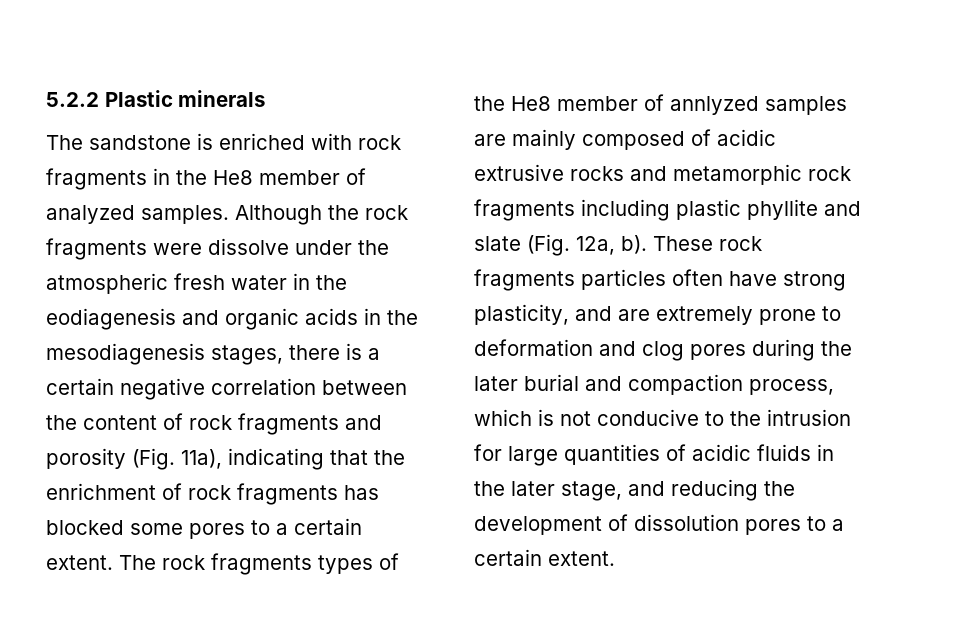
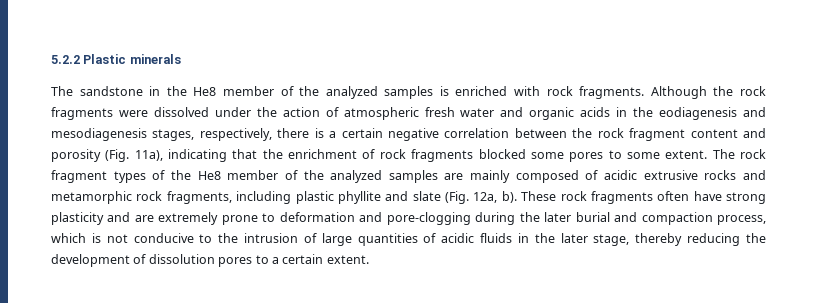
- The sandstone is enriched with rock fragments in the He8 member of analyzed samples.
+ The sandstone in the He8 member of the analyzed samples is enriched with rock fragments.
- Although the rock fragments were dissolve under the atmospheric fresh water in the eodiagenesis and organic acids in the mesodiagenesis stages, there is a certain negative correlation between the content of rock fragments and porosity (Fig. 11a), indicating that the enrichment of rock fragments has blocked some pores to a certain extent.
+ Although the rock fragments were dissolved under the action of atmospheric fresh water and organic acids in the eodiagenesis and mesodiagenesis stages, respectively, there is a certain negative correlation between the rock fragment content and porosity (Fig. 11a), indicating that the enrichment of rock fragments blocked some pores to some extent.
- The rock fragments types of the He8 member of annlyzed samples are mainly composed of acidic extrusive rocks and metamorphic rock fragments including plastic phyllite and slate (Fig. 12a, b).
+ The rock fragment types of the He8 member of the analyzed samples are mainly composed of acidic extrusive rocks and metamorphic rock fragments, including plastic phyllite and slate (Fig. 12a, b).
- These rock fragments particles often have strong plasticity, and are extremely prone to deformation and clog pores during the later burial and compaction process, which is not conducive to the intrusion for large quantities of acidic fluids in the later stage, and reducing the development of dissolution pores to a certain extent.
+ These rock fragments often have strong plasticity and are extremely prone to deformation and pore-clogging during the later burial and compaction process, which is not conducive to the intrusion of large quantities of acidic fluids in the later stage, thereby reducing the development of dissolution pores to a certain extent.

